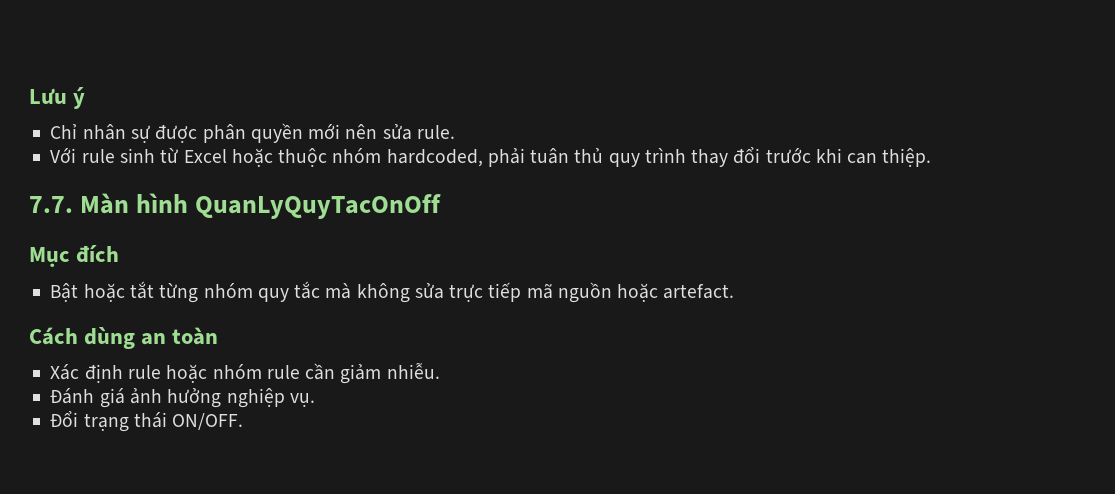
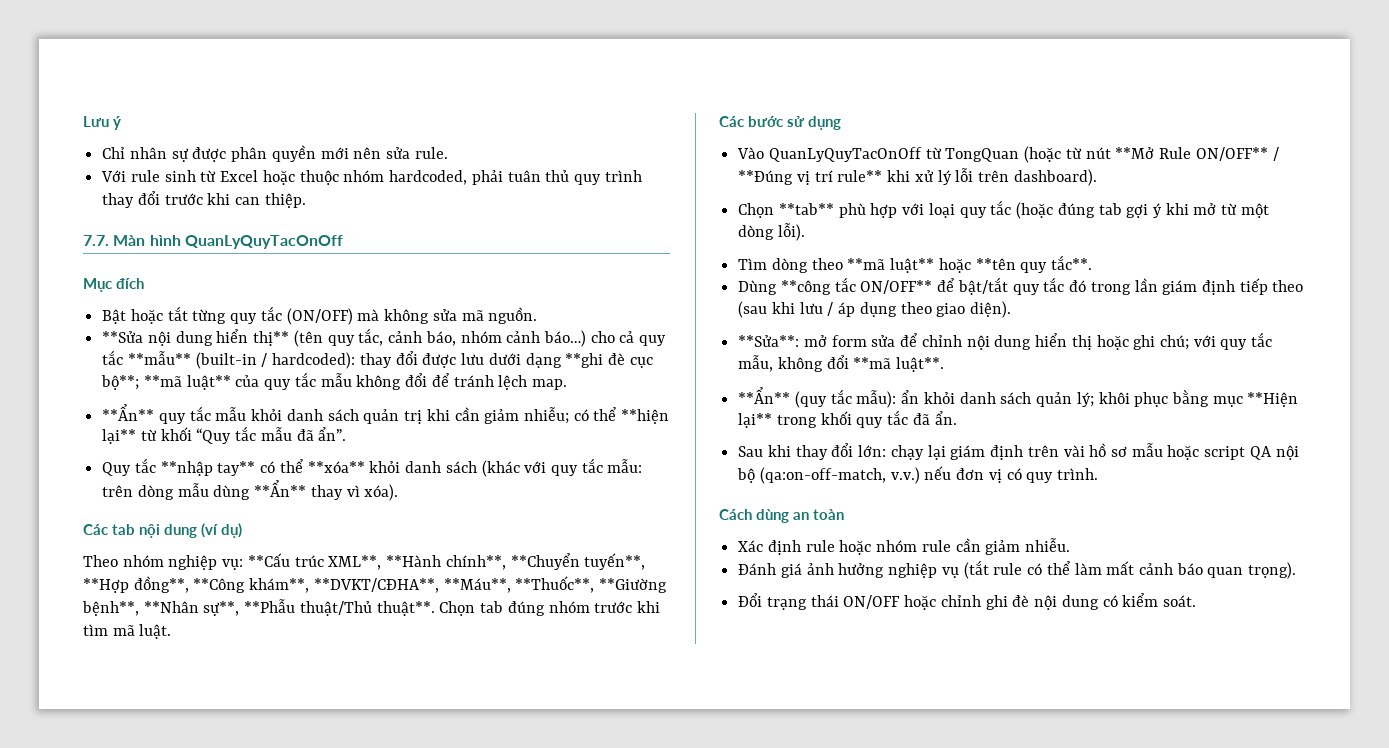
- Bật hoặc tắt từng nhóm quy tắc mà không sửa trực tiếp mã nguồn hoặc artefact.
+ Bật hoặc tắt từng quy tắc (ON/OFF) mà không sửa mã nguồn.
+ **Sửa nội dung hiển thị** (tên quy tắc, cảnh báo, nhóm cảnh báo…) cho cả quy tắc **mẫu** (built-in / hardcoded): thay đổi được lưu dưới dạng **ghi đè cục bộ**; **mã luật** của quy tắc mẫu không đổi để tránh lệch map.
+ **Ẩn** quy tắc mẫu khỏi danh sách quản trị khi cần giảm nhiễu; có thể **hiện lại** từ khối “Quy tắc mẫu đã ẩn”.
+ Quy tắc **nhập tay** có thể **xóa** khỏi danh sách (khác với quy tắc mẫu: trên dòng mẫu dùng **Ẩn** thay vì xóa).
+ Các tab nội dung (ví dụ)
+ Theo nhóm nghiệp vụ: **Cấu trúc XML**, **Hành chính**, **Chuyển tuyến**, **Hợp đồng**, **Công khám**, **DVKT/CĐHA**, **Máu**, **Thuốc**, **Giường bệnh**, **Nhân sự**, **Phẫu thuật/Thủ thuật**. Chọn tab đúng nhóm trước khi tìm mã luật.
+ Các bước sử dụng
+ Vào QuanLyQuyTacOnOff từ TongQuan (hoặc từ nút **Mở Rule ON/OFF** / **Đúng vị trí rule** khi xử lý lỗi trên dashboard).
+ Chọn **tab** phù hợp với loại quy tắc (hoặc đúng tab gợi ý khi mở từ một dòng lỗi).
+ Tìm dòng theo **mã luật** hoặc **tên quy tắc**.
+ Dùng **công tắc ON/OFF** để bật/tắt quy tắc đó trong lần giám định tiếp theo (sau khi lưu / áp dụng theo giao diện).
+ **Sửa**: mở form sửa để chỉnh nội dung hiển thị hoặc ghi chú; với quy tắc mẫu, không đổi **mã luật**.
+ **Ẩn** (quy tắc mẫu): ẩn khỏi danh sách quản lý; khôi phục bằng mục **Hiện lại** trong khối quy tắc đã ẩn.
+ Sau khi thay đổi lớn: chạy lại giám định trên vài hồ sơ mẫu hoặc script QA nội bộ (qa:on-off-match, v.v.) nếu đơn vị có quy trình.
- Đánh giá ảnh hưởng nghiệp vụ.
- Đổi trạng thái ON/OFF.
+ Đánh giá ảnh hưởng nghiệp vụ (tắt rule có thể làm mất cảnh báo quan trọng).
+ Đổi trạng thái ON/OFF hoặc chỉnh ghi đè nội dung có kiểm soát.

